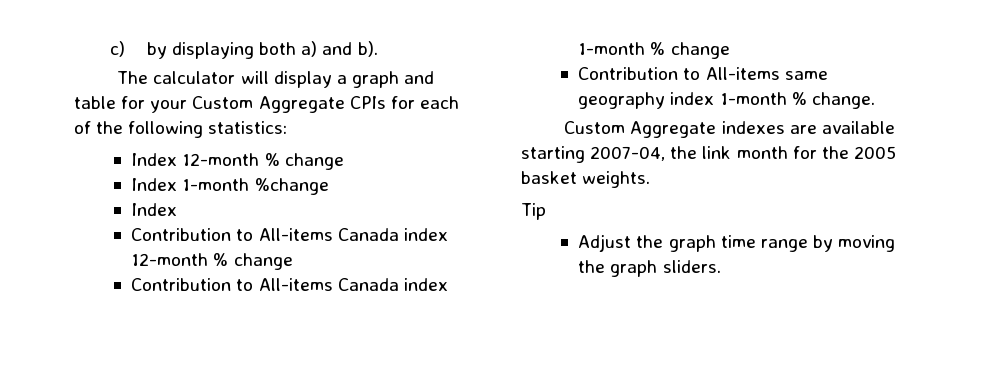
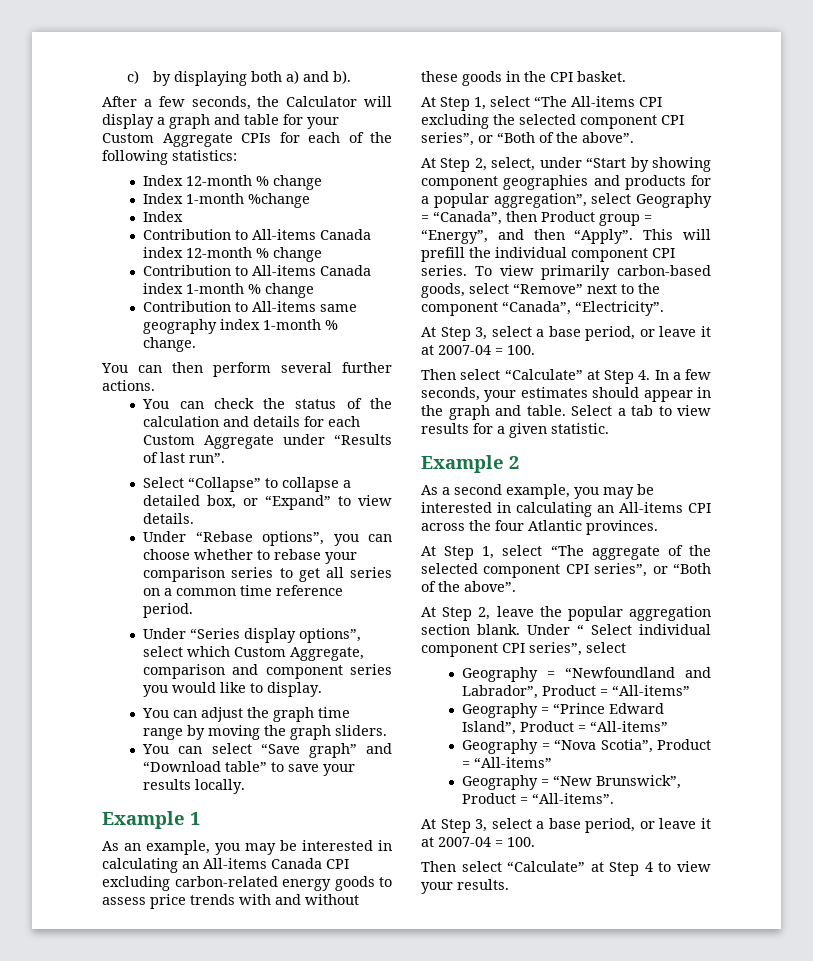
- The calculator will display a graph and table for your Custom Aggregate CPIs for each of the following statistics:
+ After a few seconds, the Calculator will display a graph and table for your Custom Aggregate CPIs for each of the following statistics:
- Custom Aggregate indexes are available starting 2007-04, the link month for the 2005 basket weights.
- Tip
- Adjust the graph time range by moving the graph sliders.
+ You can then perform several further actions.
+ You can check the status of the calculation and details for each Custom Aggregate under “Results of last run”.
+ Select “Collapse” to collapse a detailed box, or “Expand” to view details.
+ Under “Rebase options”, you can choose whether to rebase your comparison series to get all series on a common time reference period.
+ Under “Series display options”, select which Custom Aggregate, comparison and component series you would like to display.
+ You can adjust the graph time range by moving the graph sliders.
+ You can select “Save graph” and “Download table” to save your results locally.
+ Example 1
+ As an example, you may be interested in calculating an All-items Canada CPI excluding carbon-related energy goods to assess price trends with and without these goods in the CPI basket.
+ At Step 1, select “The All-items CPI excluding the selected component CPI series”, or “Both of the above”.
+ At Step 2, select, under “Start by showing component geographies and products for a popular aggregation”, select Geography = “Canada”, then Product group = “Energy”, and then “Apply”. This will prefill the individual component CPI series. To view primarily carbon-based goods, select “Remove” next to the component “Canada”, “Electricity”.
+ At Step 3, select a base period, or leave it at 2007-04 = 100.
+ Then select “Calculate” at Step 4. In a few seconds, your estimates should appear in the graph and table. Select a tab to view results for a given statistic.
+ Example 2
+ As a second example, you may be interested in calculating an All-items CPI across the four Atlantic provinces.
+ At Step 1, select “The aggregate of the selected component CPI series”, or “Both of the above”.
+ At Step 2, leave the popular aggregation section blank. Under “ Select individual component CPI series”, select
+ Geography = “Newfoundland and Labrador”, Product = “All-items”
+ Geography = “Prince Edward Island”, Product = “All-items”
+ Geography = “Nova Scotia”, Product = “All-items”
+ Geography = “New Brunswick”, Product = “All-items”.
+ At Step 3, select a base period, or leave it at 2007-04 = 100.
+ Then select “Calculate” at Step 4 to view your results.

